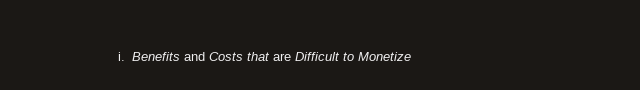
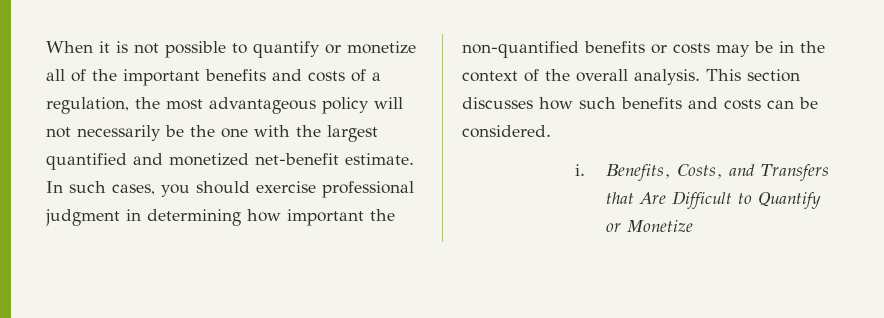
- i. Benefits and Costs that are Difficult to Monetize
+ When it is not possible to quantify or monetize all of the important benefits and costs of a regulation, the most advantageous policy will not necessarily be the one with the largest quantified and monetized net-benefit estimate. In such cases, you should exercise professional judgment in determining how important the non-quantified benefits or costs may be in the context of the overall analysis. This section discusses how such benefits and costs can be considered.
+ i. Benefits, Costs, and Transfers that Are Difficult to Quantify or Monetize

